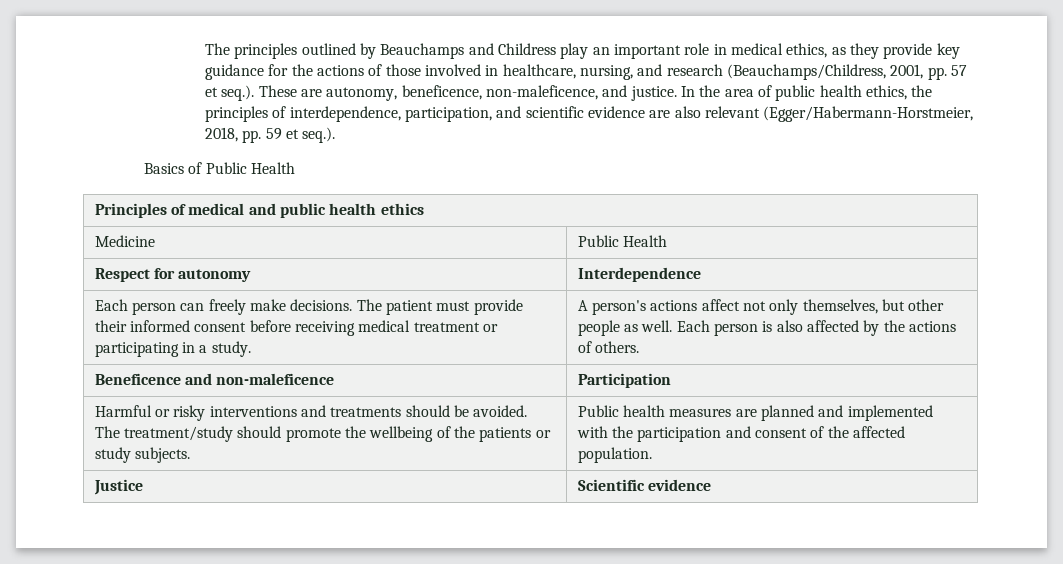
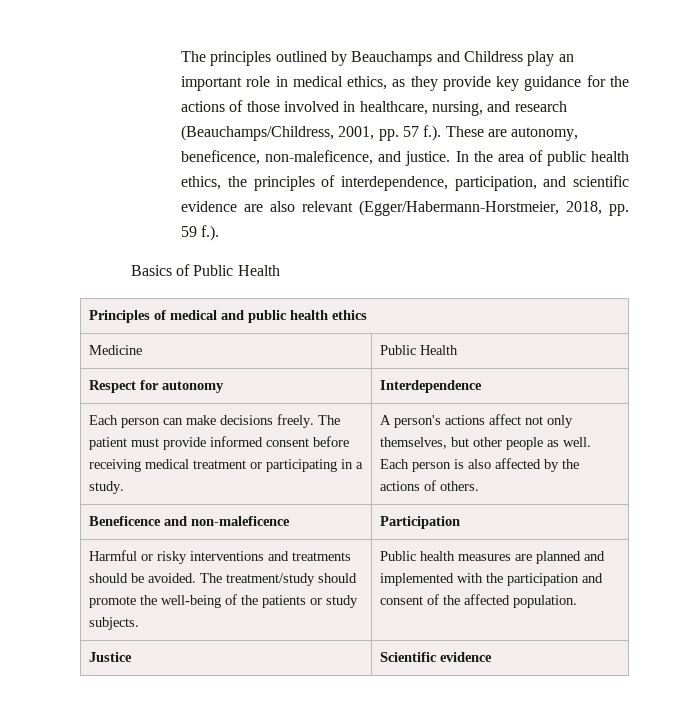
- The principles outlined by Beauchamps and Childress play an important role in medical ethics, as they provide key guidance for the actions of those involved in healthcare, nursing, and research (Beauchamps/Childress, 2001, pp. 57 et seq.). These are autonomy, beneficence, non-maleficence, and justice.
+ The principles outlined by Beauchamps and Childress play an important role in medical ethics, as they provide key guidance for the actions of those involved in healthcare, nursing, and research (Beauchamps/Childress, 2001, pp. 57 f.). These are autonomy, beneficence, non-maleficence, and justice.
- In the area of public health ethics, the principles of interdependence, participation, and scientific evidence are also relevant (Egger/Habermann-Horstmeier, 2018, pp. 59 et seq.).
+ In the area of public health ethics, the principles of interdependence, participation, and scientific evidence are also relevant (Egger/Habermann-Horstmeier, 2018, pp. 59 f.).
- Each person can freely make decisions.
+ Each person can make decisions freely.
- The patient must provide their informed consent before receiving medical treatment or participating in a study.
+ The patient must provide informed consent before receiving medical treatment or participating in a study.
- Harmful or risky interventions and treatments should be avoided. The treatment/study should promote the wellbeing of the patients or study subjects. | Public health measures are planned and implemented with the participation and consent of the affected population.
+ Harmful or risky interventions and treatments should be avoided. The treatment/study should promote the well-being of the patients or study subjects. | Public health measures are planned and implemented with the participation and consent of the affected population.

